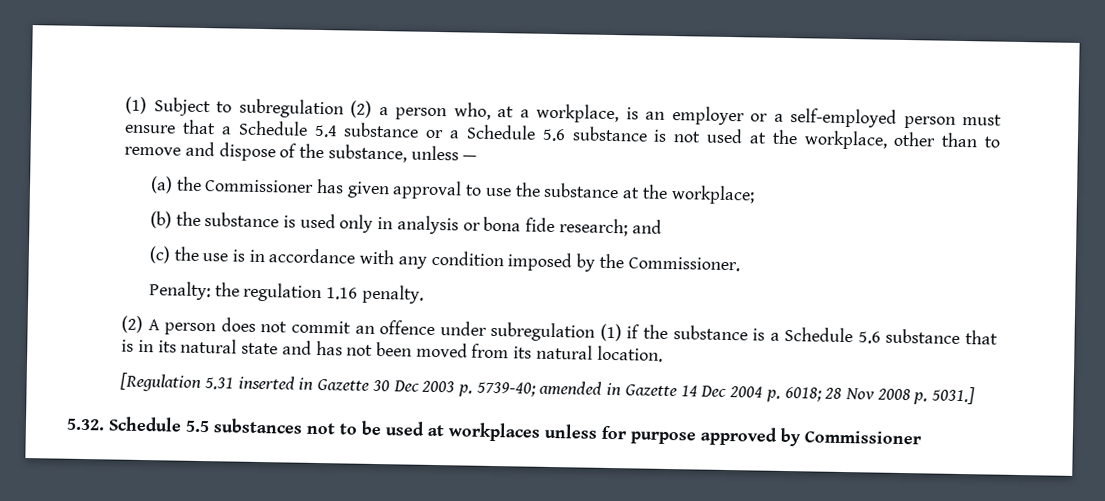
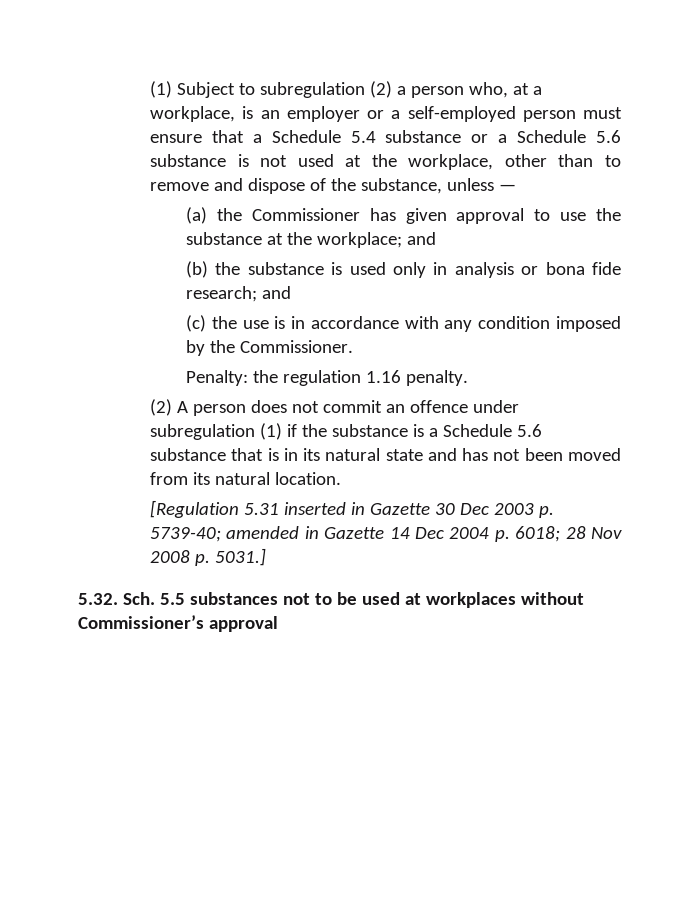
- (a) the Commissioner has given approval to use the substance at the workplace;
+ (a) the Commissioner has given approval to use the substance at the workplace; and
- 5.32. Schedule 5.5 substances not to be used at workplaces unless for purpose approved by Commissioner
+ 5.32. Sch. 5.5 substances not to be used at workplaces without Commissioner’s approval

